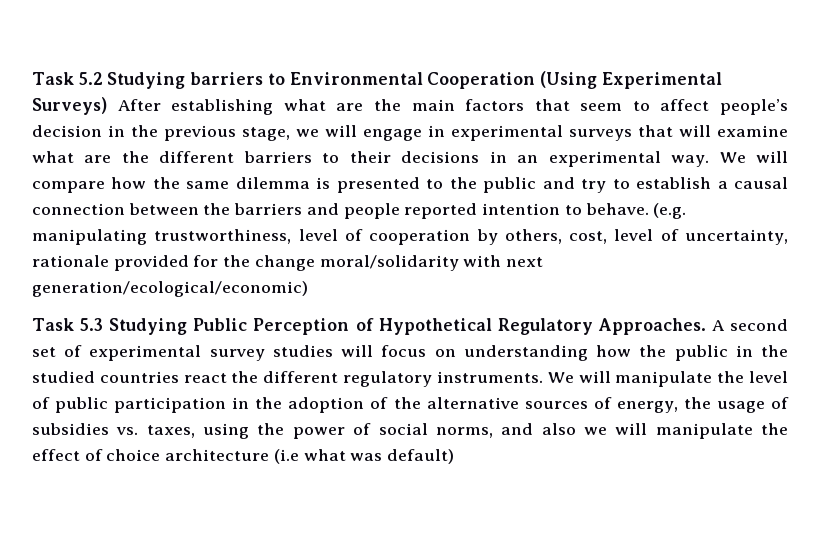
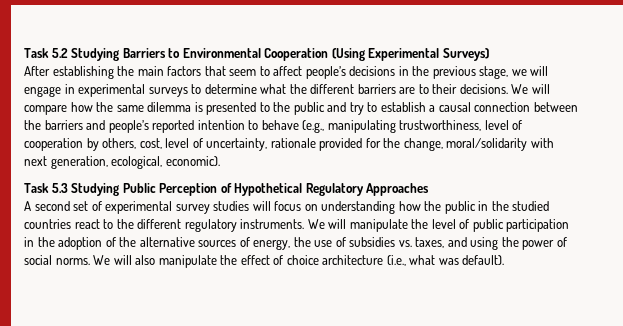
- Task 5.2 Studying barriers to Environmental Cooperation (Using Experimental Surveys) After establishing what are the main factors that seem to affect people’s decision in the previous stage, we will engage in experimental surveys that will examine what are the different barriers to their decisions in an experimental way.
+ Task 5.2 Studying Barriers to Environmental Cooperation (Using Experimental Surveys)
+ After establishing the main factors that seem to affect people’s decisions in the previous stage, we will engage in experimental surveys to determine what the different barriers are to their decisions.
- We will compare how the same dilemma is presented to the public and try to establish a causal connection between the barriers and people reported intention to behave. (e.g. manipulating trustworthiness, level of cooperation by others, cost, level of uncertainty, rationale provided for the change moral/solidarity with next generation/ecological/economic)
+ We will compare how the same dilemma is presented to the public and try to establish a causal connection between the barriers and people’s reported intention to behave (e.g., manipulating trustworthiness, level of cooperation by others, cost, level of uncertainty, rationale provided for the change, moral/solidarity with next generation, ecological, economic).
- Task 5.3 Studying Public Perception of Hypothetical Regulatory Approaches. A second set of experimental survey studies will focus on understanding how the public in the studied countries react the different regulatory instruments.
+ Task 5.3 Studying Public Perception of Hypothetical Regulatory Approaches
+ A second set of experimental survey studies will focus on understanding how the public in the studied countries react to the different regulatory instruments.
- We will manipulate the level of public participation in the adoption of the alternative sources of energy, the usage of subsidies vs. taxes, using the power of social norms, and also we will manipulate the effect of choice architecture (i.e what was default)
+ We will manipulate the level of public participation in the adoption of the alternative sources of energy, the use of subsidies vs. taxes, and using the power of social norms. We will also manipulate the effect of choice architecture (i.e., what was default).

